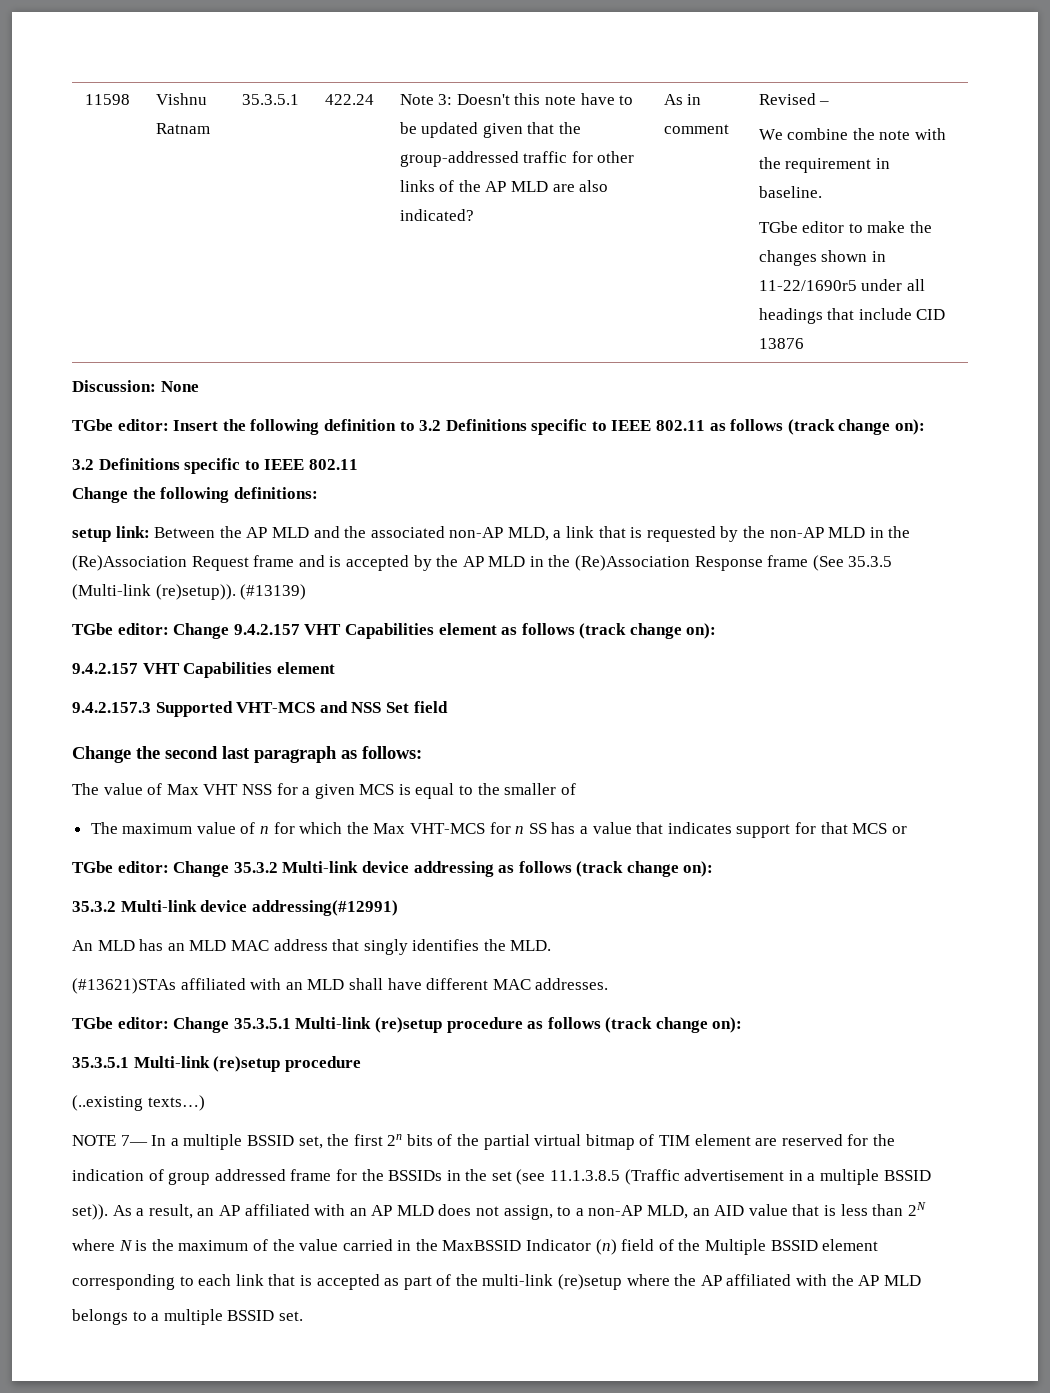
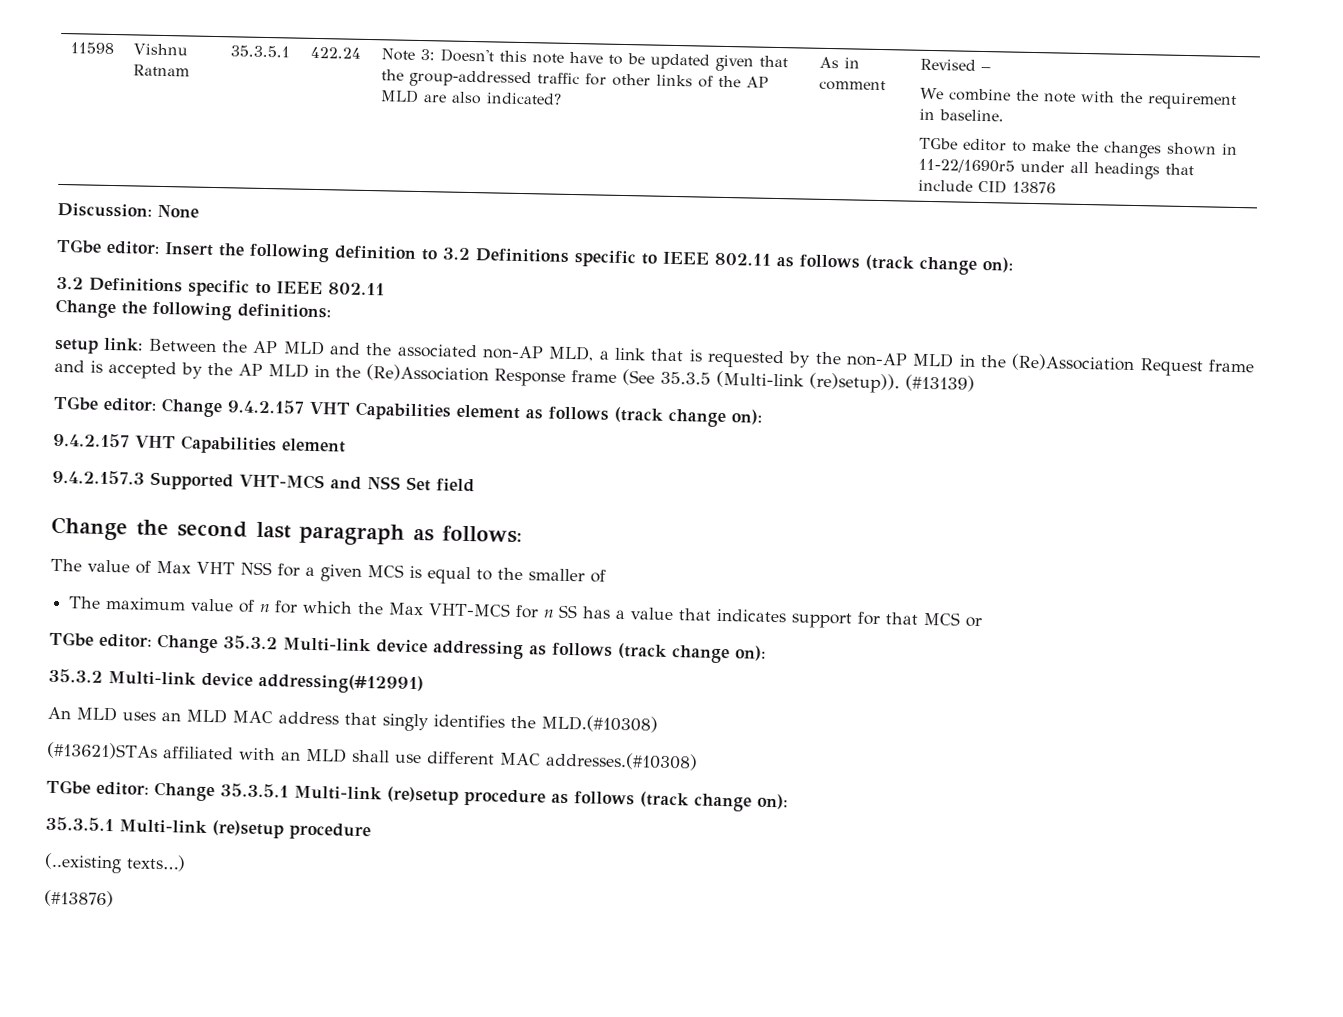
- An MLD has an MLD MAC address that singly identifies the MLD.
+ An MLD uses an MLD MAC address that singly identifies the MLD.(#10308)
- (#13621)STAs affiliated with an MLD shall have different MAC addresses.
+ (#13621)STAs affiliated with an MLD shall use different MAC addresses.(#10308)
- NOTE 7— In a multiple BSSID set, the first 2n bits of the partial virtual bitmap of TIM element are reserved for the
- indication of group addressed frame for the BSSIDs in the set (see 11.1.3.8.5 (Traffic advertisement in a multiple BSSID
- set)). As a result, an AP affiliated with an AP MLD does not assign, to a non-AP MLD, an AID value that is less than 2N
- where N is the maximum of the value carried in the MaxBSSID Indicator (n) field of the Multiple BSSID element
- corresponding to each link that is accepted as part of the multi-link (re)setup where the AP affiliated with the AP MLD
- belongs to a multiple BSSID set.
+ (#13876)

